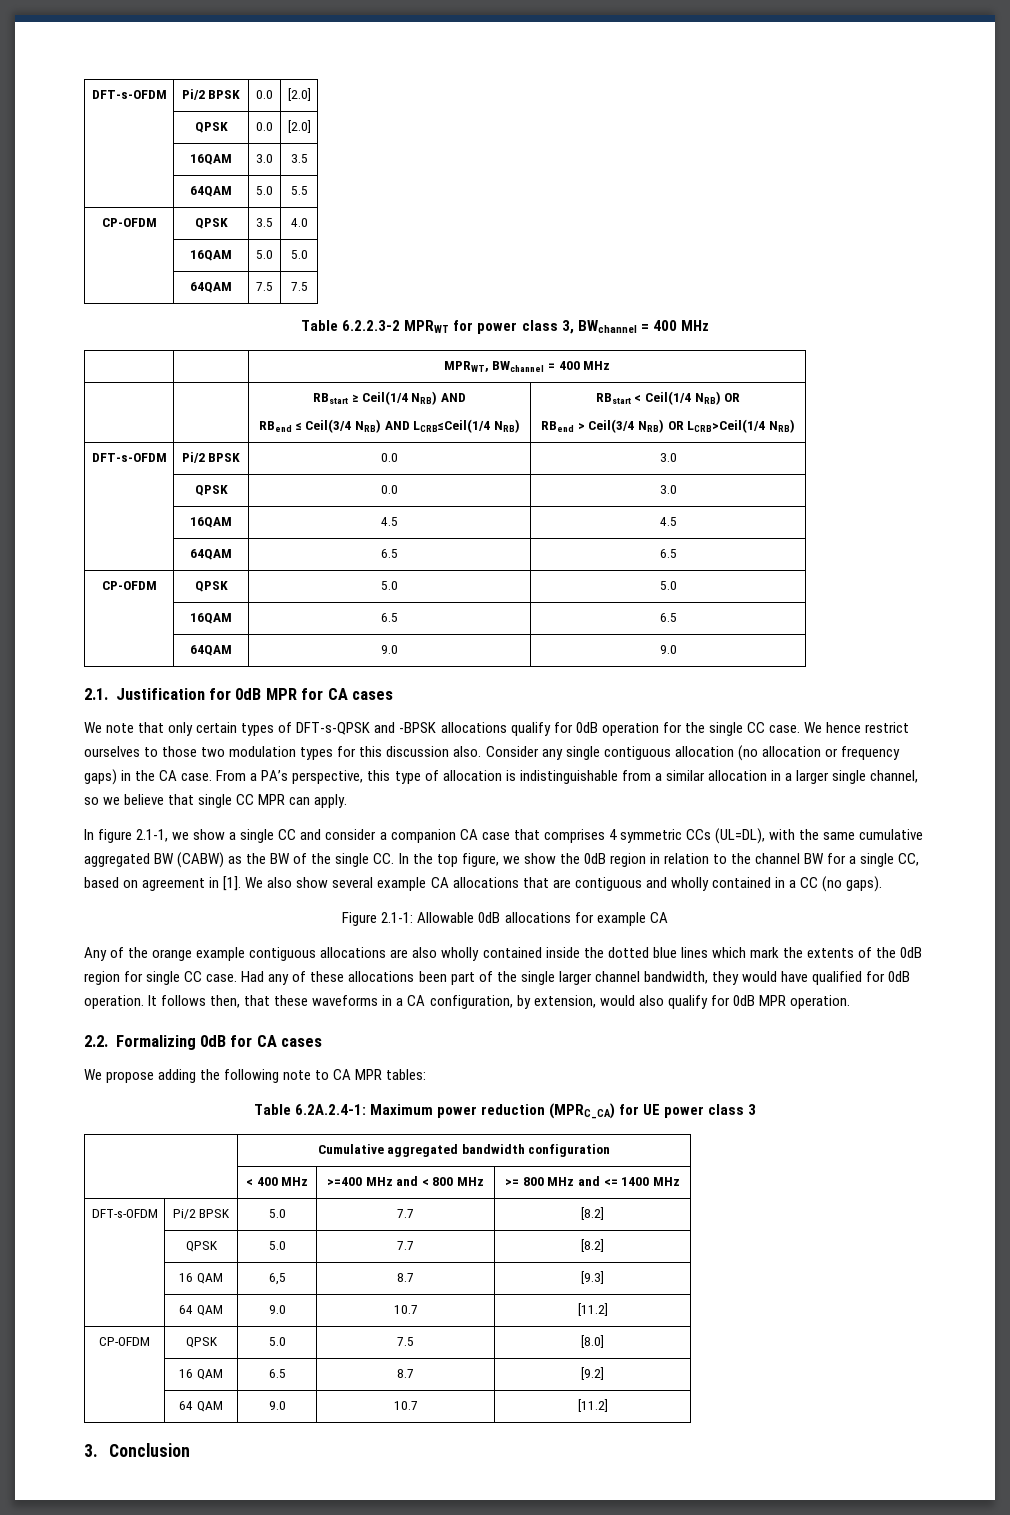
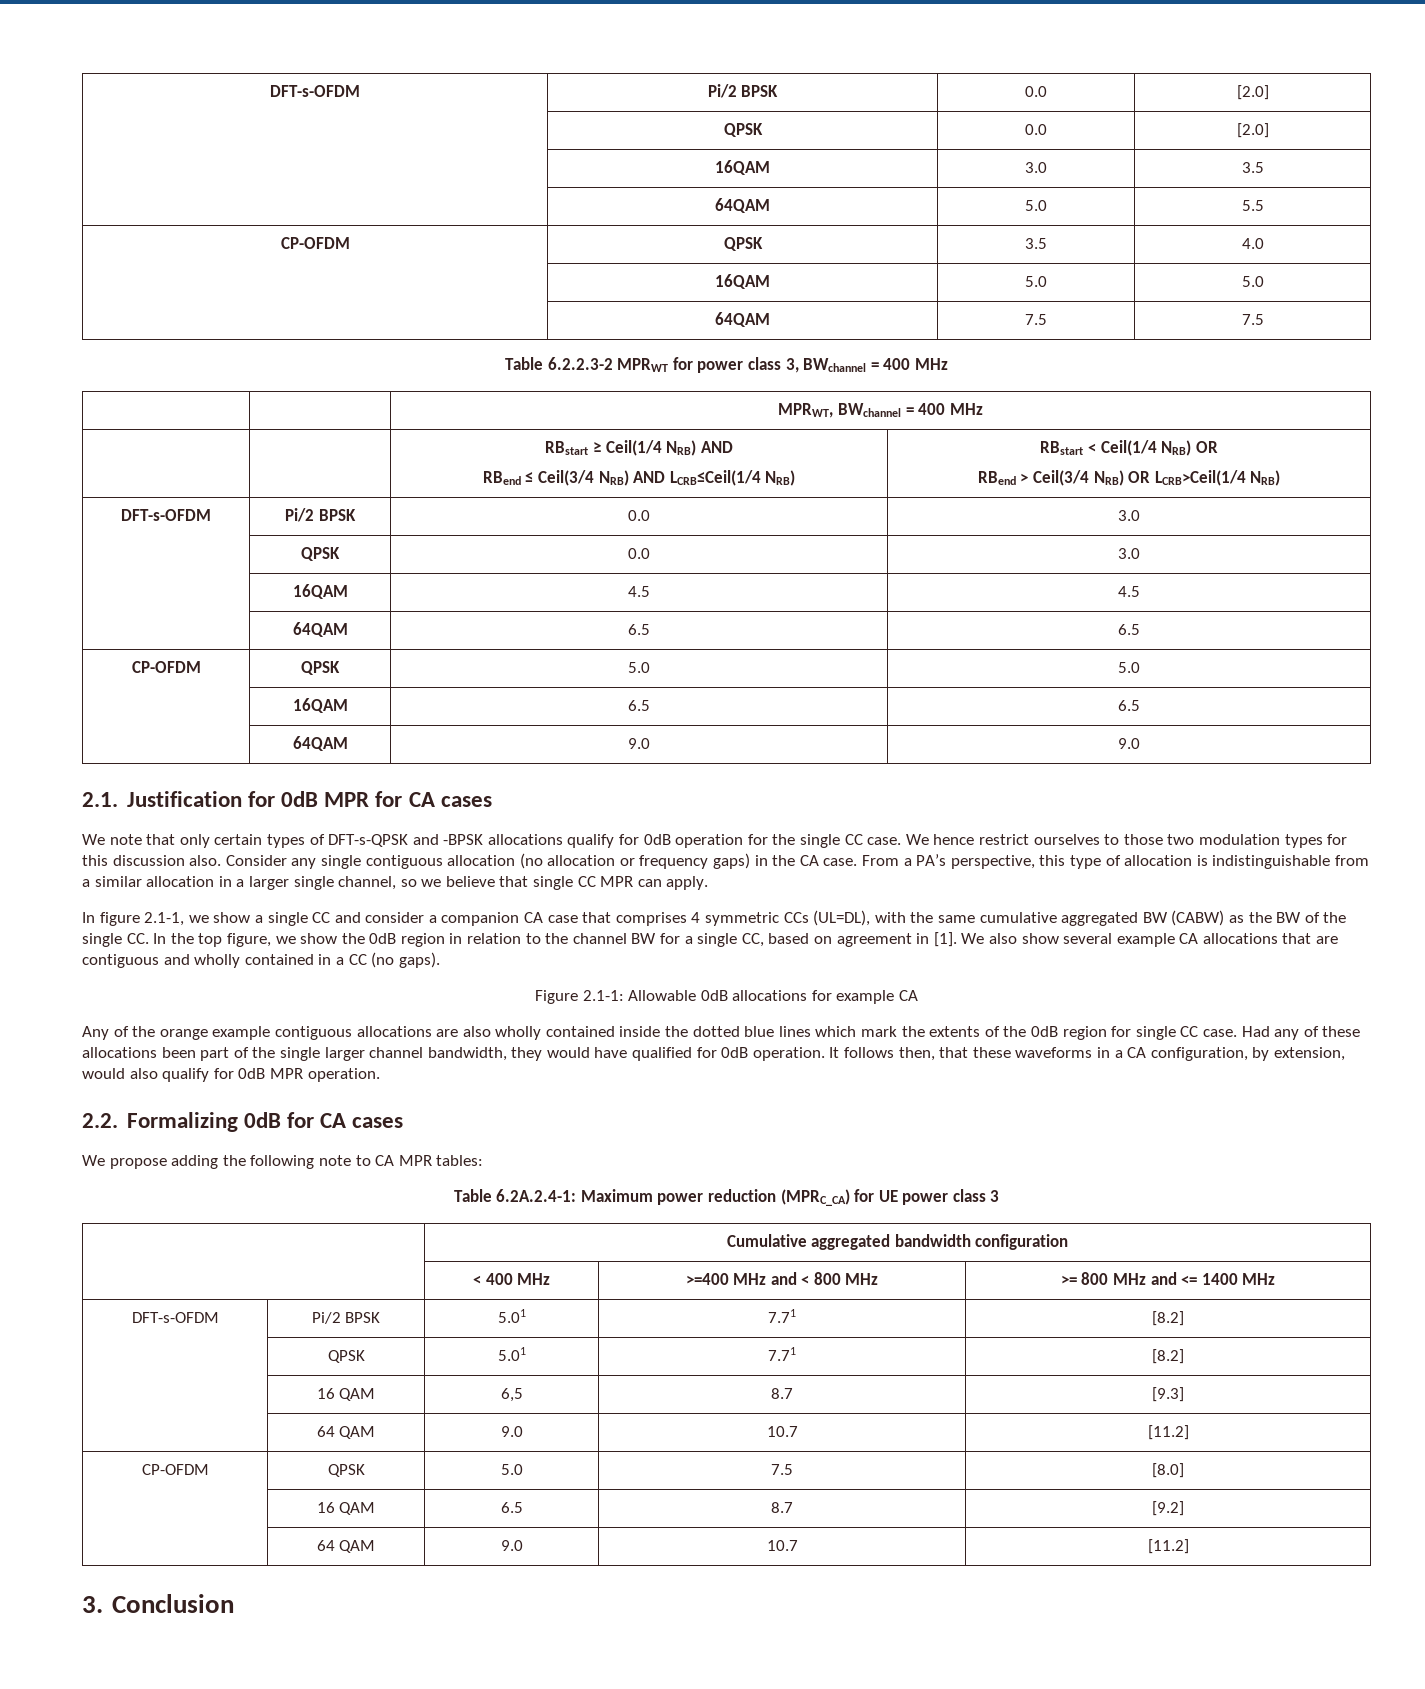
- DFT-s-OFDM | Pi/2 BPSK | 5.0 | 7.7 | [8.2]
+ DFT-s-OFDM | Pi/2 BPSK | 5.01 | 7.71 | [8.2]
- | QPSK | 5.0 | 7.7 | [8.2]
+ | QPSK | 5.01 | 7.71 | [8.2]

